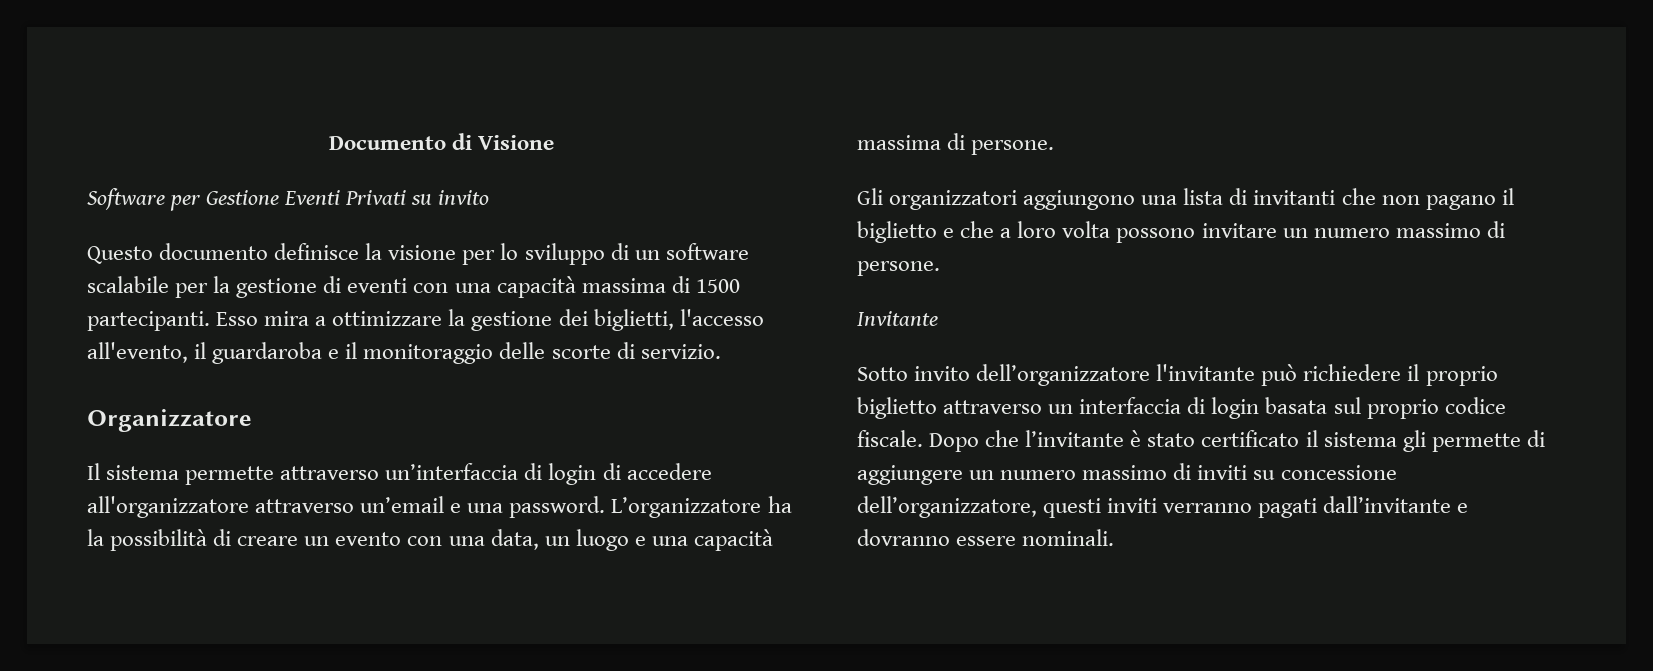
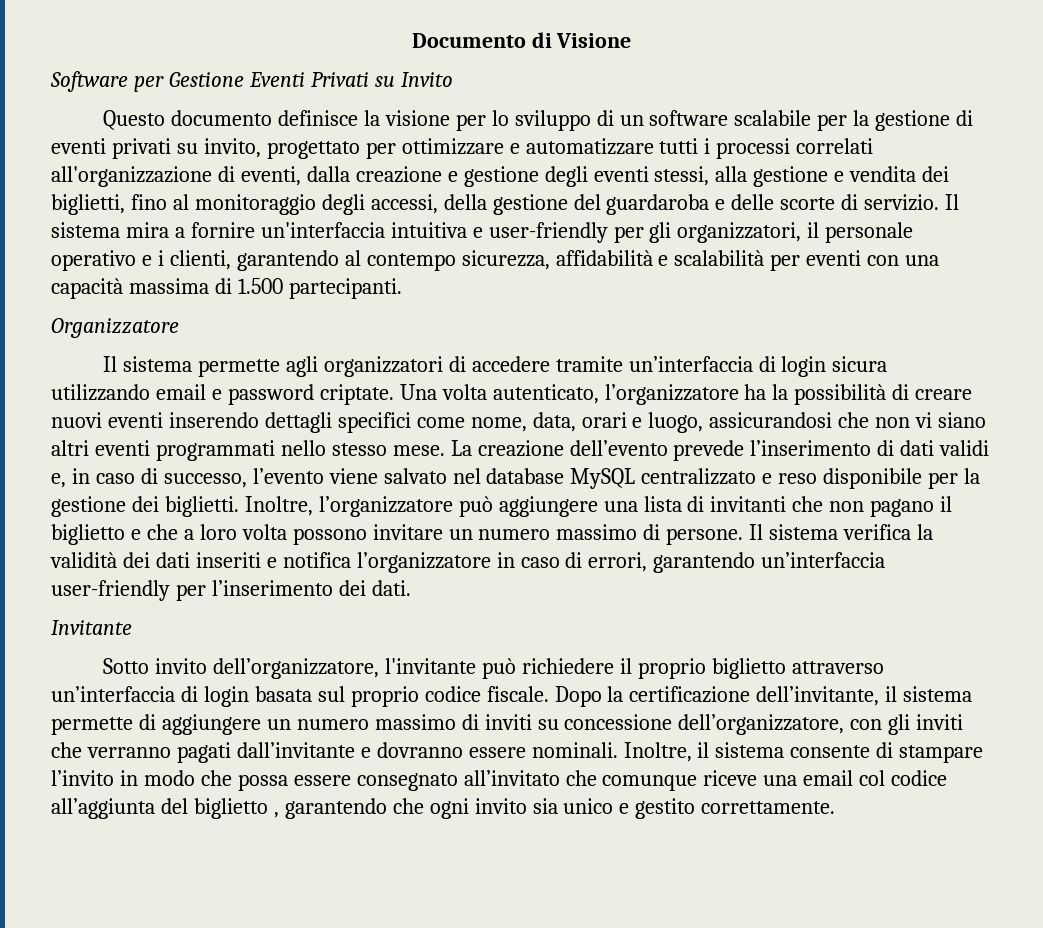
- Software per Gestione Eventi Privati su invito
+ Software per Gestione Eventi Privati su Invito
- Questo documento definisce la visione per lo sviluppo di un software scalabile per la gestione di eventi con una capacità massima di 1500 partecipanti. Esso mira a ottimizzare la gestione dei biglietti, l'accesso all'evento, il guardaroba e il monitoraggio delle scorte di servizio.
+ Questo documento definisce la visione per lo sviluppo di un software scalabile per la gestione di eventi privati su invito, progettato per ottimizzare e automatizzare tutti i processi correlati all'organizzazione di eventi, dalla creazione e gestione degli eventi stessi, alla gestione e vendita dei biglietti, fino al monitoraggio degli accessi, della gestione del guardaroba e delle scorte di servizio. Il sistema mira a fornire un'interfaccia intuitiva e user-friendly per gli organizzatori, il personale operativo e i clienti, garantendo al contempo sicurezza, affidabilità e scalabilità per eventi con una capacità massima di 1.500 partecipanti.
  Organizzatore
- Il sistema permette attraverso un’interfaccia di login di accedere all'organizzatore attraverso un’email e una password. L’organizzatore ha la possibilità di creare un evento con una data, un luogo e una capacità massima di persone.
- Gli organizzatori aggiungono una lista di invitanti che non pagano il biglietto e che a loro volta possono invitare un numero massimo di persone.
+ Il sistema permette agli organizzatori di accedere tramite un’interfaccia di login sicura utilizzando email e password criptate. Una volta autenticato, l’organizzatore ha la possibilità di creare nuovi eventi inserendo dettagli specifici come nome, data, orari e luogo, assicurandosi che non vi siano altri eventi programmati nello stesso mese. La creazione dell’evento prevede l’inserimento di dati validi e, in caso di successo, l’evento viene salvato nel database MySQL centralizzato e reso disponibile per la gestione dei biglietti. Inoltre, l’organizzatore può aggiungere una lista di invitanti che non pagano il biglietto e che a loro volta possono invitare un numero massimo di persone. Il sistema verifica la validità dei dati inseriti e notifica l’organizzatore in caso di errori, garantendo un’interfaccia user-friendly per l’inserimento dei dati.
- Sotto invito dell’organizzatore l'invitante può richiedere il proprio biglietto attraverso un interfaccia di login basata sul proprio codice fiscale.
+ Sotto invito dell’organizzatore, l'invitante può richiedere il proprio biglietto attraverso un’interfaccia di login basata sul proprio codice fiscale.
- Dopo che l’invitante è stato certificato il sistema gli permette di aggiungere un numero massimo di inviti su concessione dell’organizzatore, questi inviti verranno pagati dall’invitante e dovranno essere nominali.
+ Dopo la certificazione dell’invitante, il sistema permette di aggiungere un numero massimo di inviti su concessione dell’organizzatore, con gli inviti che verranno pagati dall’invitante e dovranno essere nominali.
+ Inoltre, il sistema consente di stampare l’invito in modo che possa essere consegnato all’invitato che comunque riceve una email col codice all’aggiunta del biglietto , garantendo che ogni invito sia unico e gestito correttamente.

